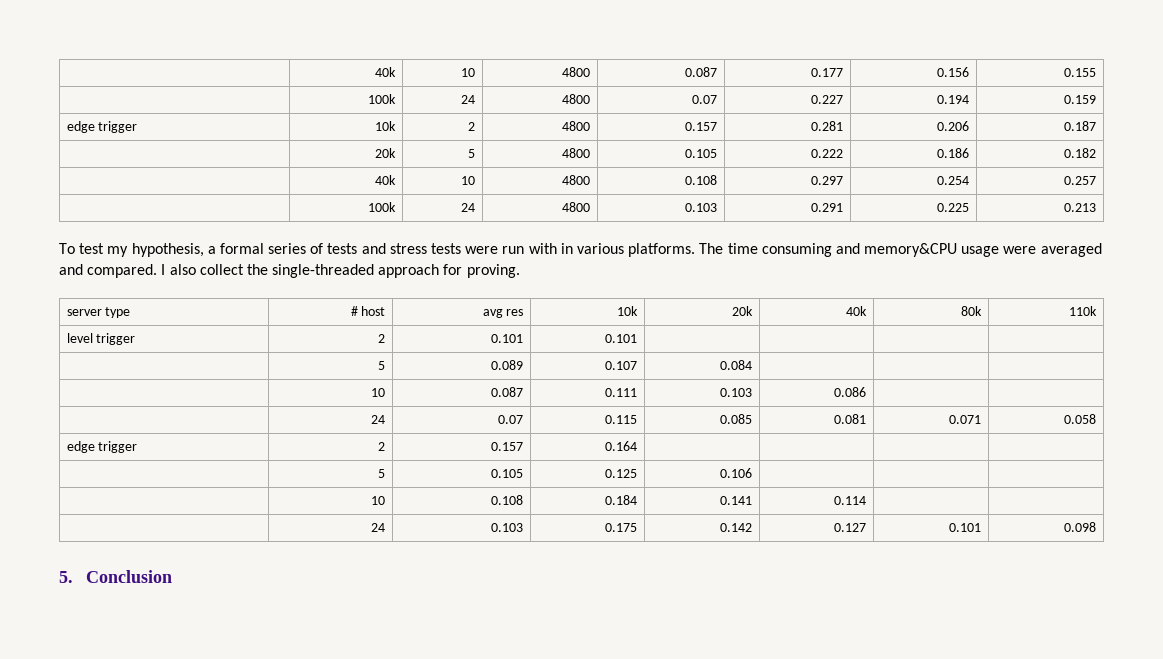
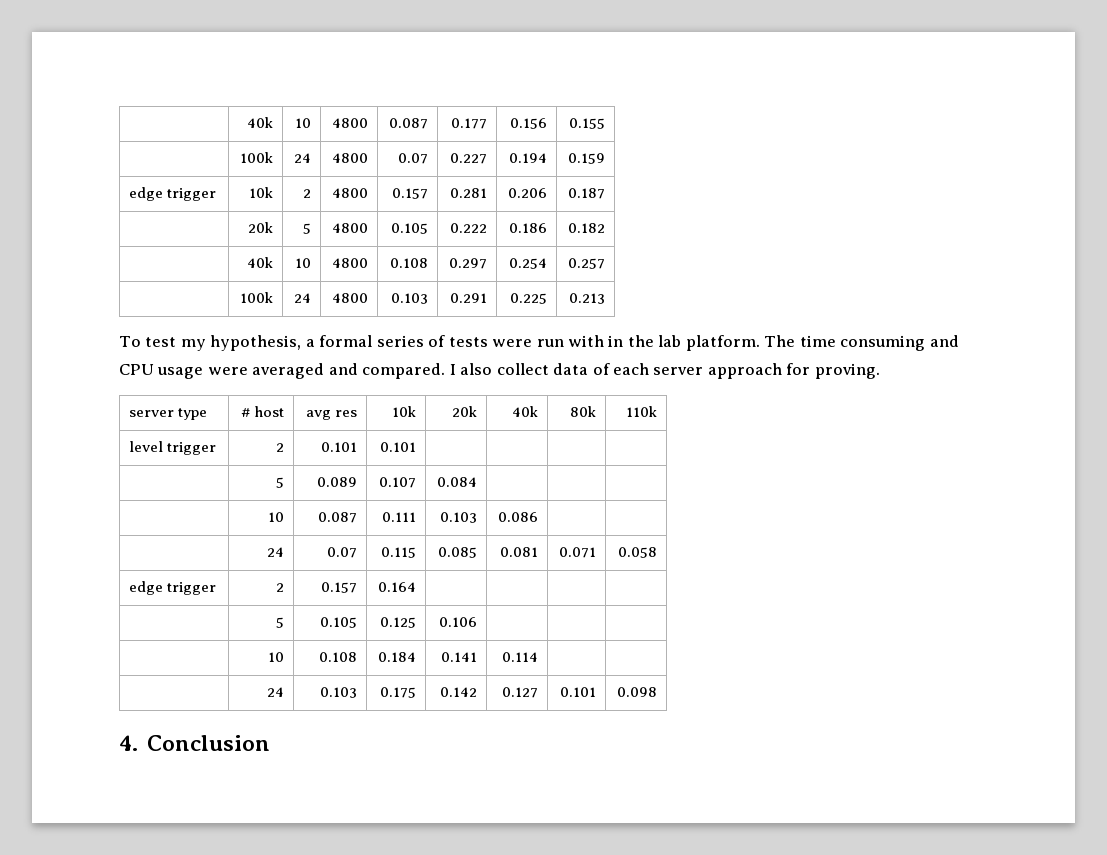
- To test my hypothesis, a formal series of tests and stress tests were run with in various platforms.
+ To test my hypothesis, a formal series of tests were run with in the lab platform.
- The time consuming and memory&CPU usage were averaged and compared.
+ The time consuming and CPU usage were averaged and compared.
- I also collect the single-threaded approach for proving.
+ I also collect data of each server approach for proving.
- 5. Conclusion
+ 4. Conclusion

